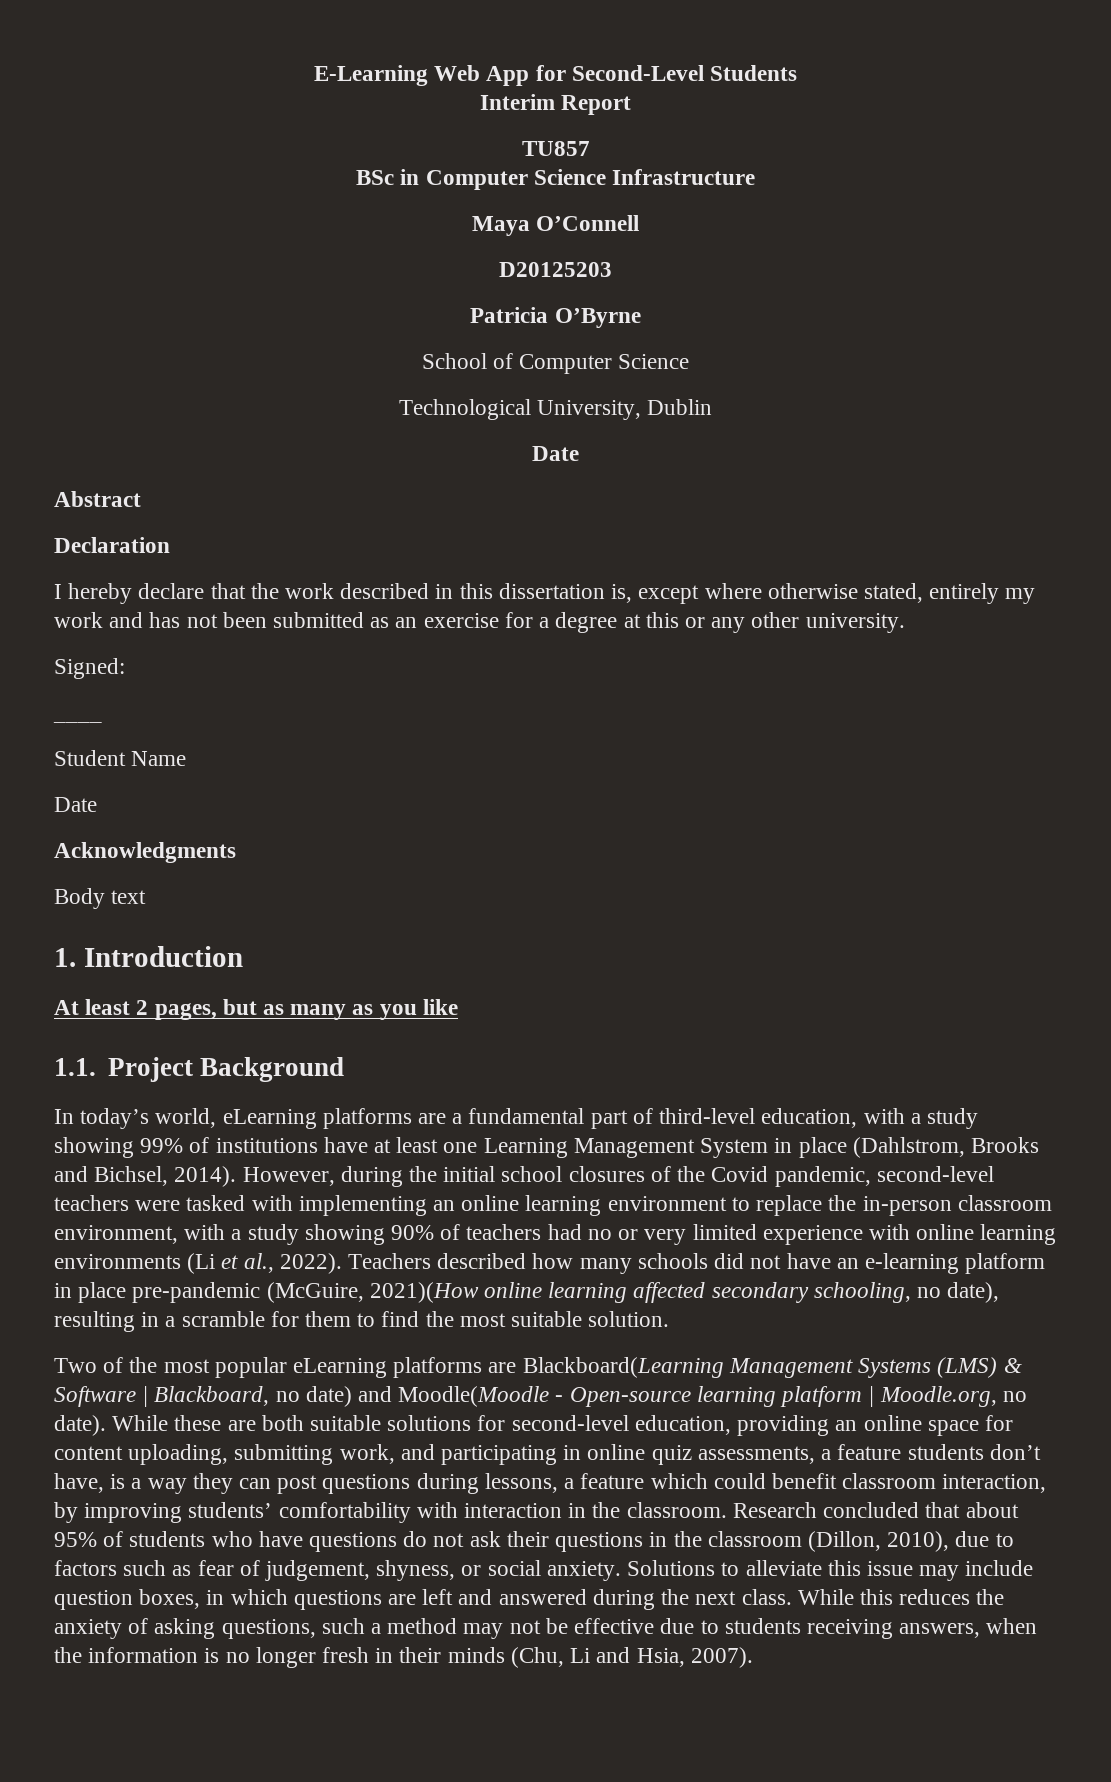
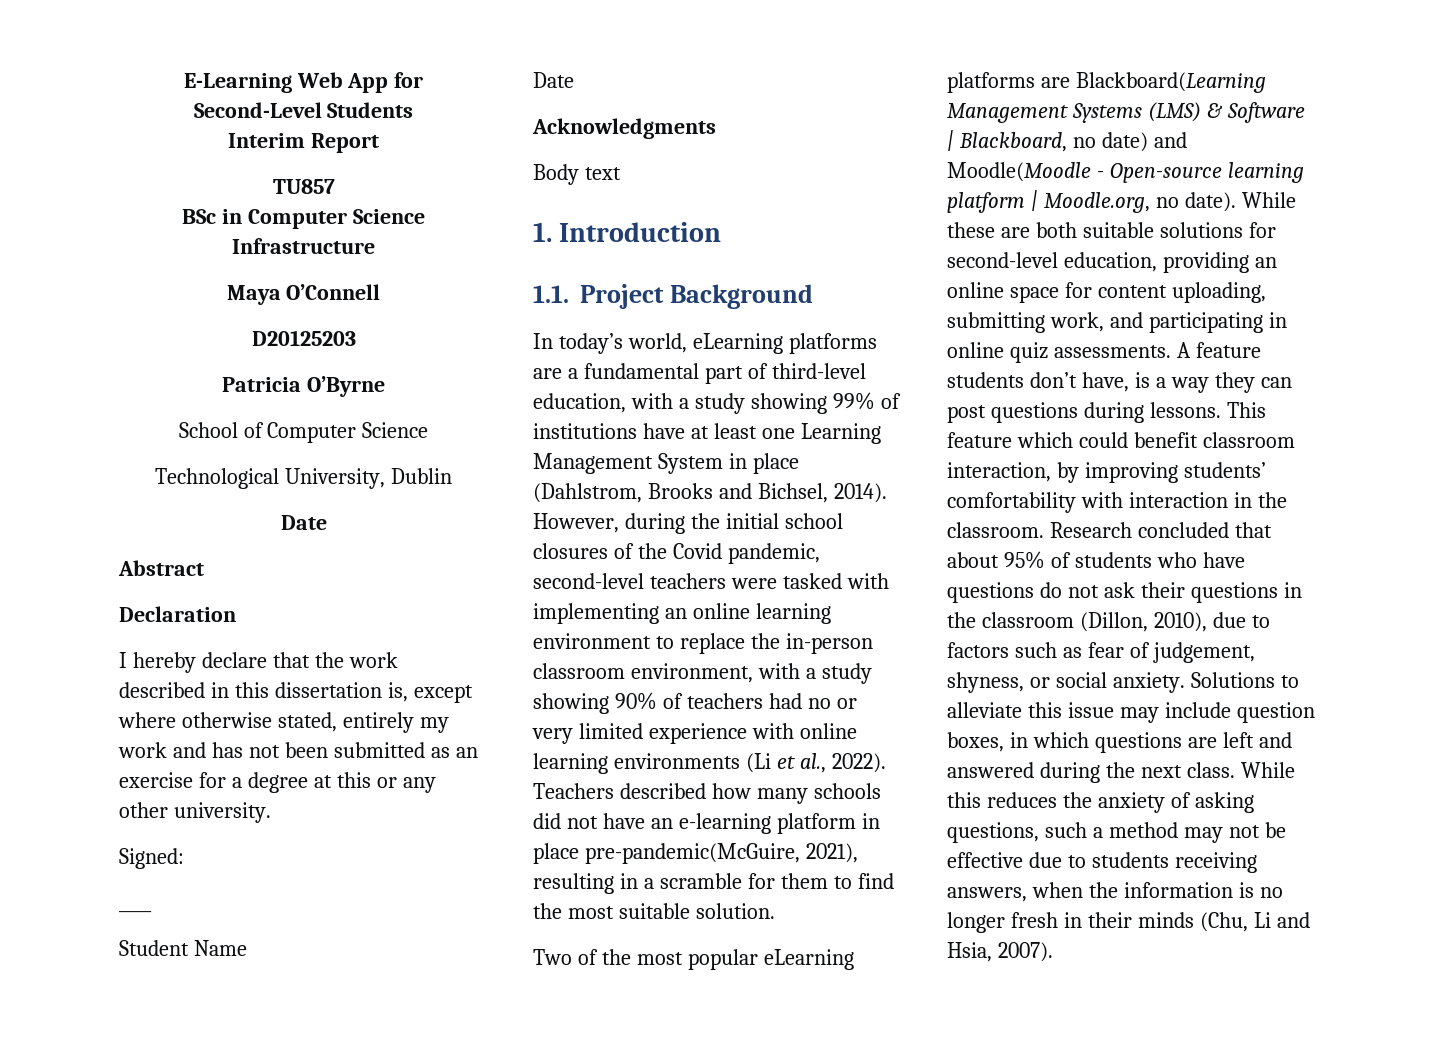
- At least 2 pages, but as many as you like
- Teachers described how many schools did not have an e-learning platform in place pre-pandemic (McGuire, 2021)(How online learning affected secondary schooling, no date), resulting in a scramble for them to find the most suitable solution.
+ Teachers described how many schools did not have an e-learning platform in place pre-pandemic(McGuire, 2021), resulting in a scramble for them to find the most suitable solution.
- While these are both suitable solutions for second-level education, providing an online space for content uploading, submitting work, and participating in online quiz assessments, a feature students don’t have, is a way they can post questions during lessons, a feature which could benefit classroom interaction, by improving students’ comfortability with interaction in the classroom.
+ While these are both suitable solutions for second-level education, providing an online space for content uploading, submitting work, and participating in online quiz assessments. A feature students don’t have, is a way they can post questions during lessons. This feature which could benefit classroom interaction, by improving students’ comfortability with interaction in the classroom.

